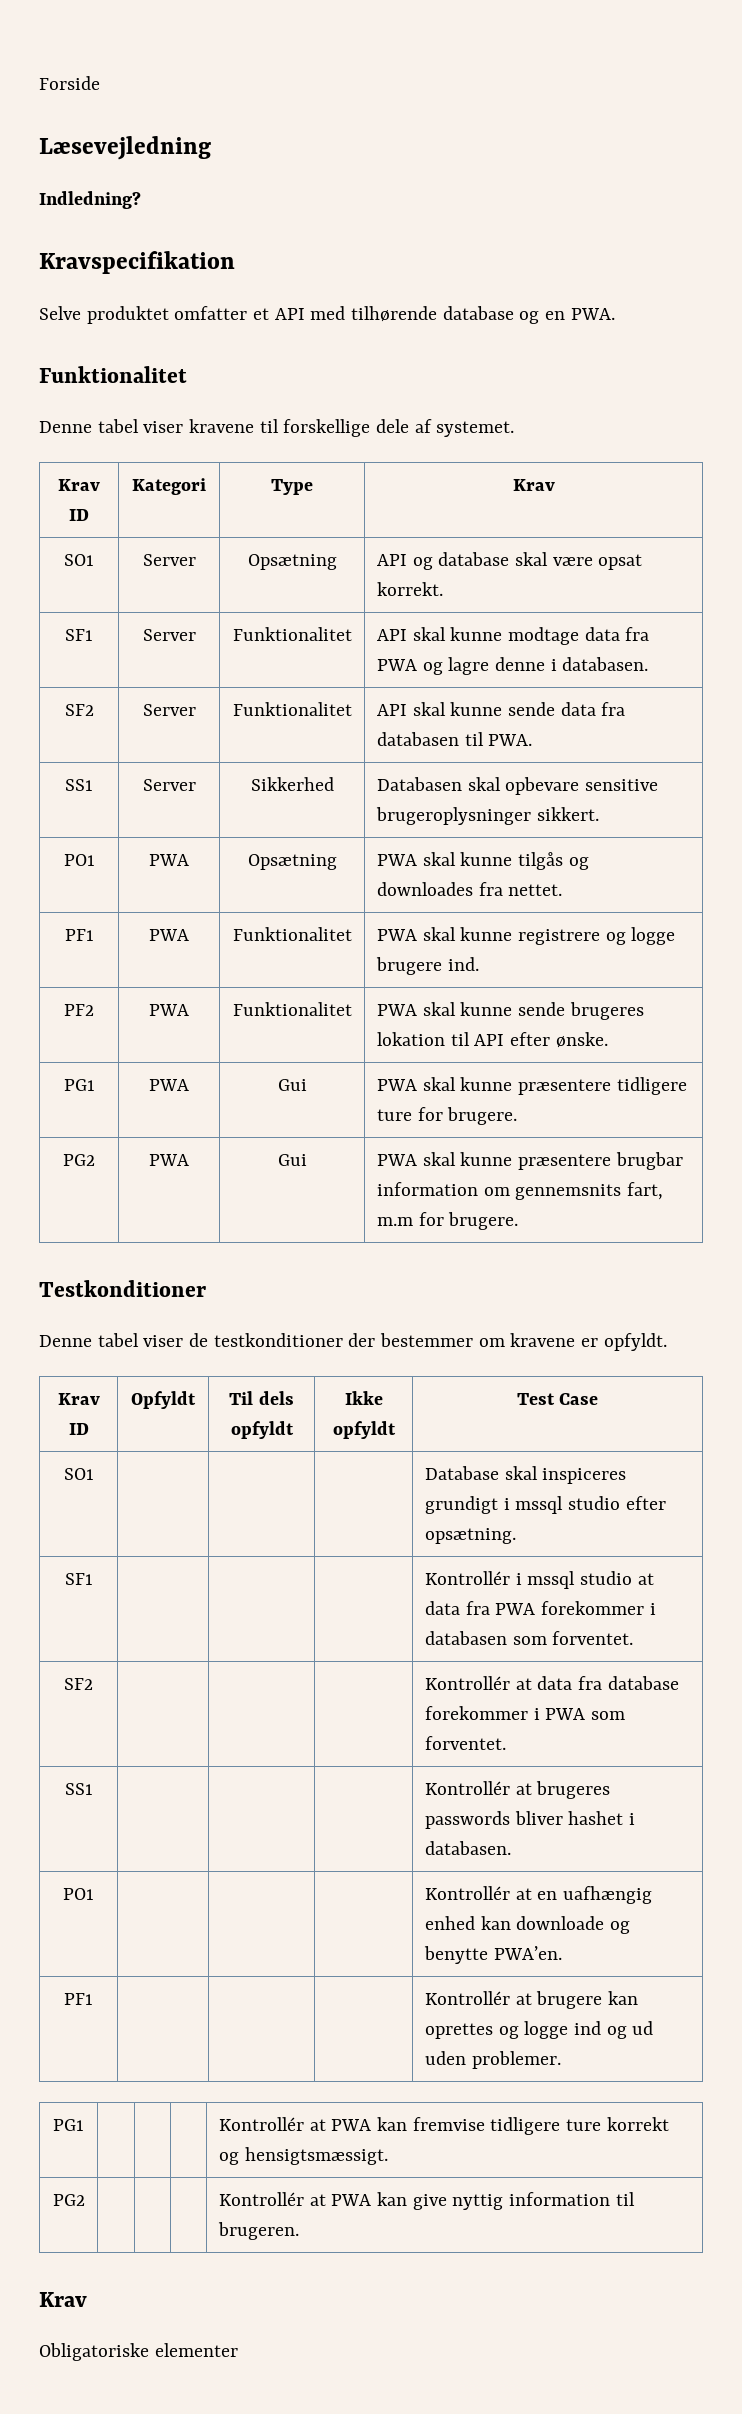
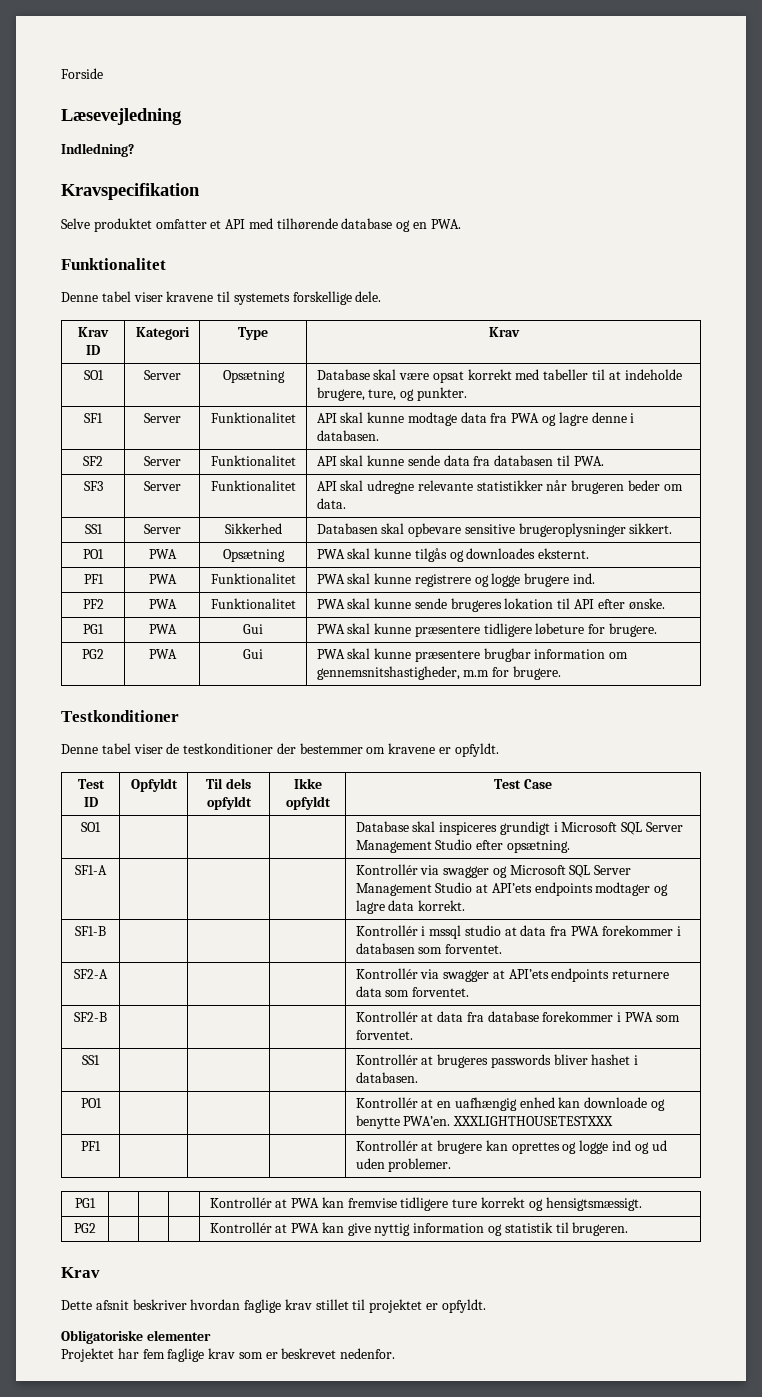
- Denne tabel viser kravene til forskellige dele af systemet.
+ Denne tabel viser kravene til systemets forskellige dele.
- SO1 | Server | Opsætning | API og database skal være opsat korrekt.
+ SO1 | Server | Opsætning | Database skal være opsat korrekt med tabeller til at indeholde brugere, ture, og punkter.
+ SF3 | Server | Funktionalitet | API skal udregne relevante statistikker når brugeren beder om data.
- PO1 | PWA | Opsætning | PWA skal kunne tilgås og downloades fra nettet.
+ PO1 | PWA | Opsætning | PWA skal kunne tilgås og downloades eksternt.
- PG1 | PWA | Gui | PWA skal kunne præsentere tidligere ture for brugere.
+ PG1 | PWA | Gui | PWA skal kunne præsentere tidligere løbeture for brugere.
- PG2 | PWA | Gui | PWA skal kunne præsentere brugbar information om gennemsnits fart, m.m for brugere.
+ PG2 | PWA | Gui | PWA skal kunne præsentere brugbar information om gennemsnitshastigheder, m.m for brugere.
- Krav ID | Opfyldt | Til dels opfyldt | Ikke opfyldt | Test Case
+ Test ID | Opfyldt | Til dels opfyldt | Ikke opfyldt | Test Case
- SO1 | | | | Database skal inspiceres grundigt i mssql studio efter opsætning.
- SF1 | | | | Kontrollér i mssql studio at data fra PWA forekommer i databasen som forventet.
+ SO1 | | | | Database skal inspiceres grundigt i Microsoft SQL Server Management Studio efter opsætning.
+ SF1-A | | | | Kontrollér via swagger og Microsoft SQL Server Management Studio at API’ets endpoints modtager og lagre data korrekt.
+ SF1-B | | | | Kontrollér i mssql studio at data fra PWA forekommer i databasen som forventet.
- SF2 | | | | Kontrollér at data fra database forekommer i PWA som forventet.
+ SF2-A | | | | Kontrollér via swagger at API’ets endpoints returnere data som forventet.
+ SF2-B | | | | Kontrollér at data fra database forekommer i PWA som forventet.
- PO1 | | | | Kontrollér at en uafhængig enhed kan downloade og benytte PWA’en.
+ PO1 | | | | Kontrollér at en uafhængig enhed kan downloade og benytte PWA’en. XXXLIGHTHOUSETESTXXX
- PG2 | | | | Kontrollér at PWA kan give nyttig information til brugeren.
+ PG2 | | | | Kontrollér at PWA kan give nyttig information og statistik til brugeren.
+ Dette afsnit beskriver hvordan faglige krav stillet til projektet er opfyldt.
  Obligatoriske elementer
+ Projektet har fem faglige krav som er beskrevet nedenfor.

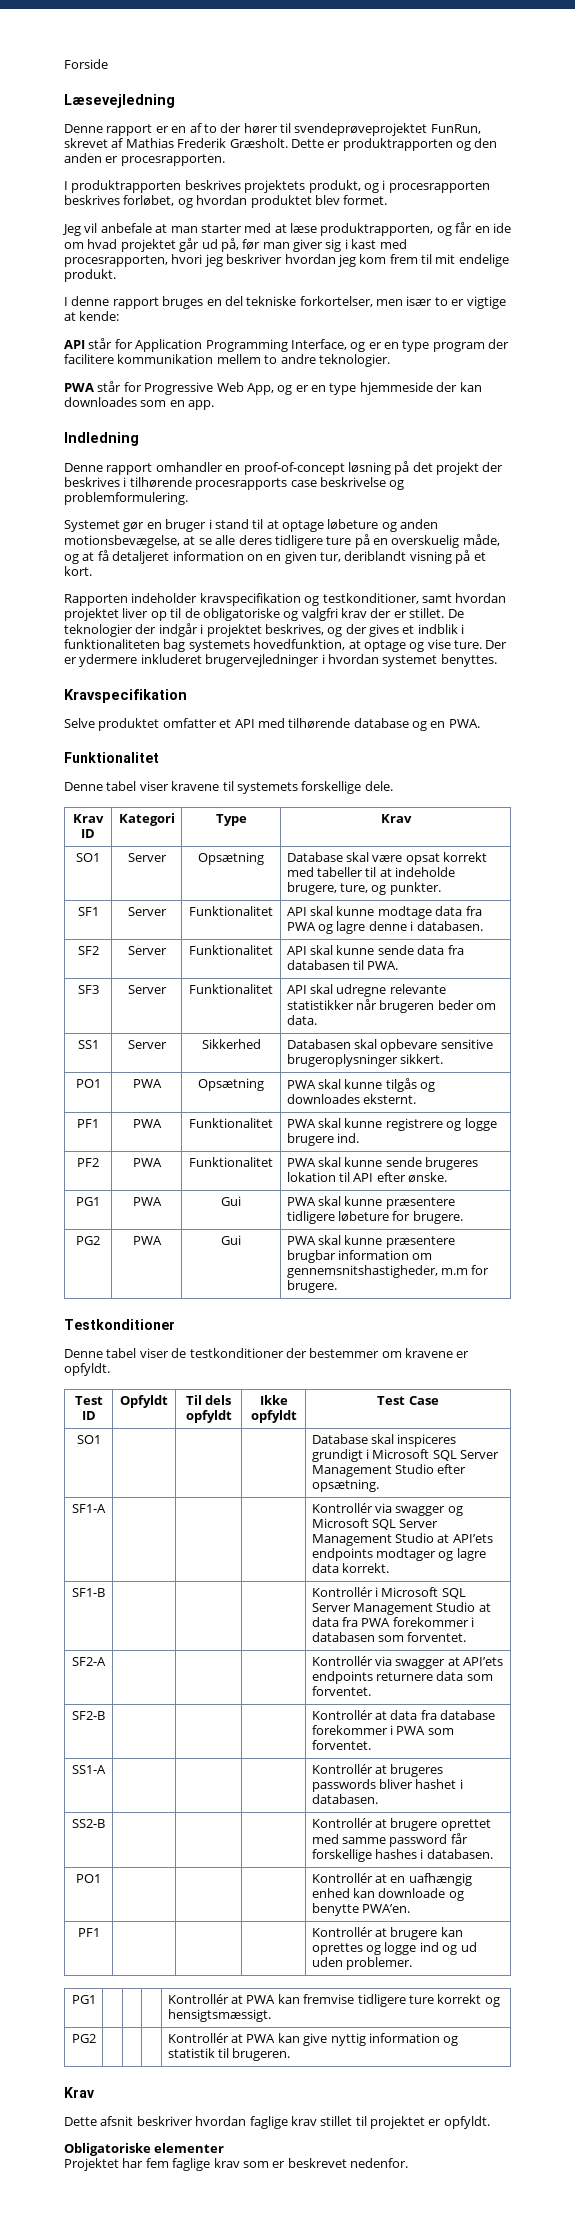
- Indledning?
+ Denne rapport er en af to der hører til svendeprøveprojektet FunRun, skrevet af Mathias Frederik Græsholt. Dette er produktrapporten og den anden er procesrapporten.
+ I produktrapporten beskrives projektets produkt, og i procesrapporten beskrives forløbet, og hvordan produktet blev formet.
+ Jeg vil anbefale at man starter med at læse produktrapporten, og får en ide om hvad projektet går ud på, før man giver sig i kast med procesrapporten, hvori jeg beskriver hvordan jeg kom frem til mit endelige produkt.
+ I denne rapport bruges en del tekniske forkortelser, men især to er vigtige at kende:
+ API står for Application Programming Interface, og er en type program der facilitere kommunikation mellem to andre teknologier.
+ PWA står for Progressive Web App, og er en type hjemmeside der kan downloades som en app.
+ Indledning
+ Denne rapport omhandler en proof-of-concept løsning på det projekt der beskrives i tilhørende procesrapports case beskrivelse og problemformulering.
+ Systemet gør en bruger i stand til at optage løbeture og anden motionsbevægelse, at se alle deres tidligere ture på en overskuelig måde, og at få detaljeret information on en given tur, deriblandt visning på et kort.
+ Rapporten indeholder kravspecifikation og testkonditioner, samt hvordan projektet liver op til de obligatoriske og valgfri krav der er stillet. De teknologier der indgår i projektet beskrives, og der gives et indblik i funktionaliteten bag systemets hovedfunktion, at optage og vise ture. Der er ydermere inkluderet brugervejledninger i hvordan systemet benyttes.
- SF1-B | | | | Kontrollér i mssql studio at data fra PWA forekommer i databasen som forventet.
+ SF1-B | | | | Kontrollér i Microsoft SQL Server Management Studio at data fra PWA forekommer i databasen som forventet.
- SS1 | | | | Kontrollér at brugeres passwords bliver hashet i databasen.
+ SS1-A | | | | Kontrollér at brugeres passwords bliver hashet i databasen.
+ SS2-B | | | | Kontrollér at brugere oprettet med samme password får forskellige hashes i databasen.
- PO1 | | | | Kontrollér at en uafhængig enhed kan downloade og benytte PWA’en. XXXLIGHTHOUSETESTXXX
+ PO1 | | | | Kontrollér at en uafhængig enhed kan downloade og benytte PWA’en.

